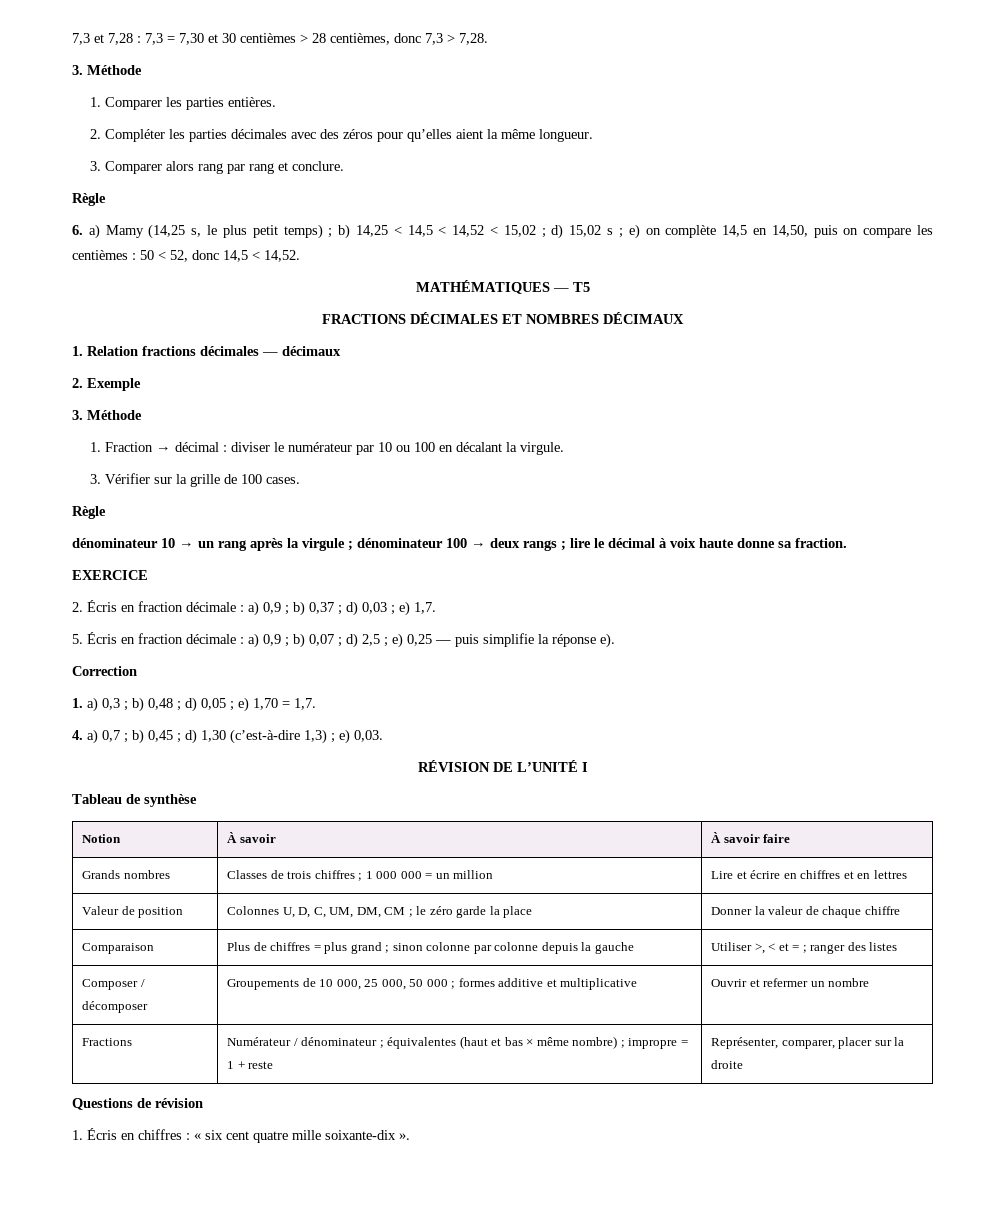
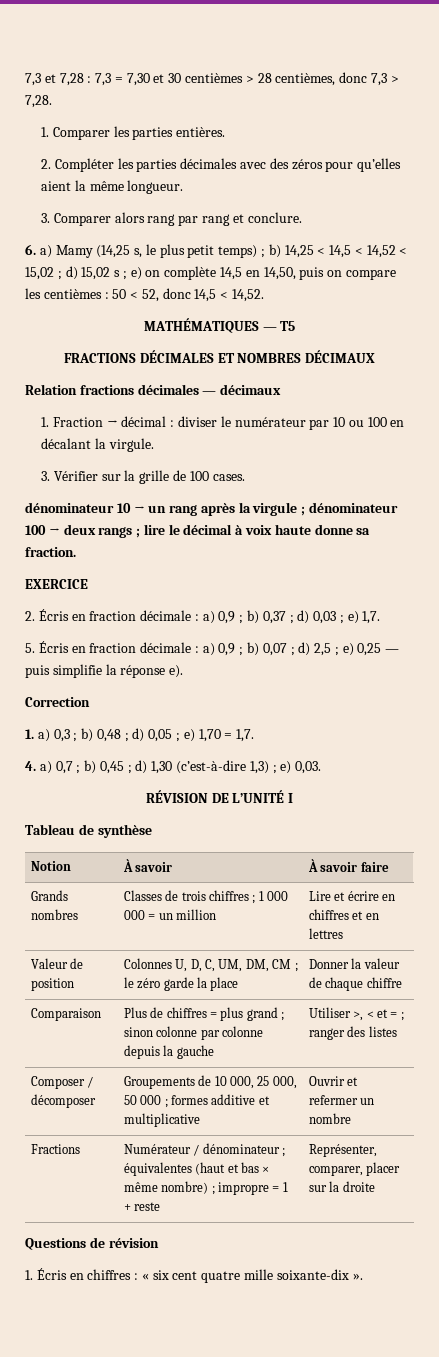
  7,3 et 7,28 : 7,3 = 7,30 et 30 centièmes > 28 centièmes, donc 7,3 > 7,28.
- 3. Méthode
  3. Comparer alors rang par rang et conclure.
- Règle
- 1. Relation fractions décimales — décimaux
+ Relation fractions décimales — décimaux
- 2. Exemple
- 3. Méthode
  3. Vérifier sur la grille de 100 cases.
- Règle

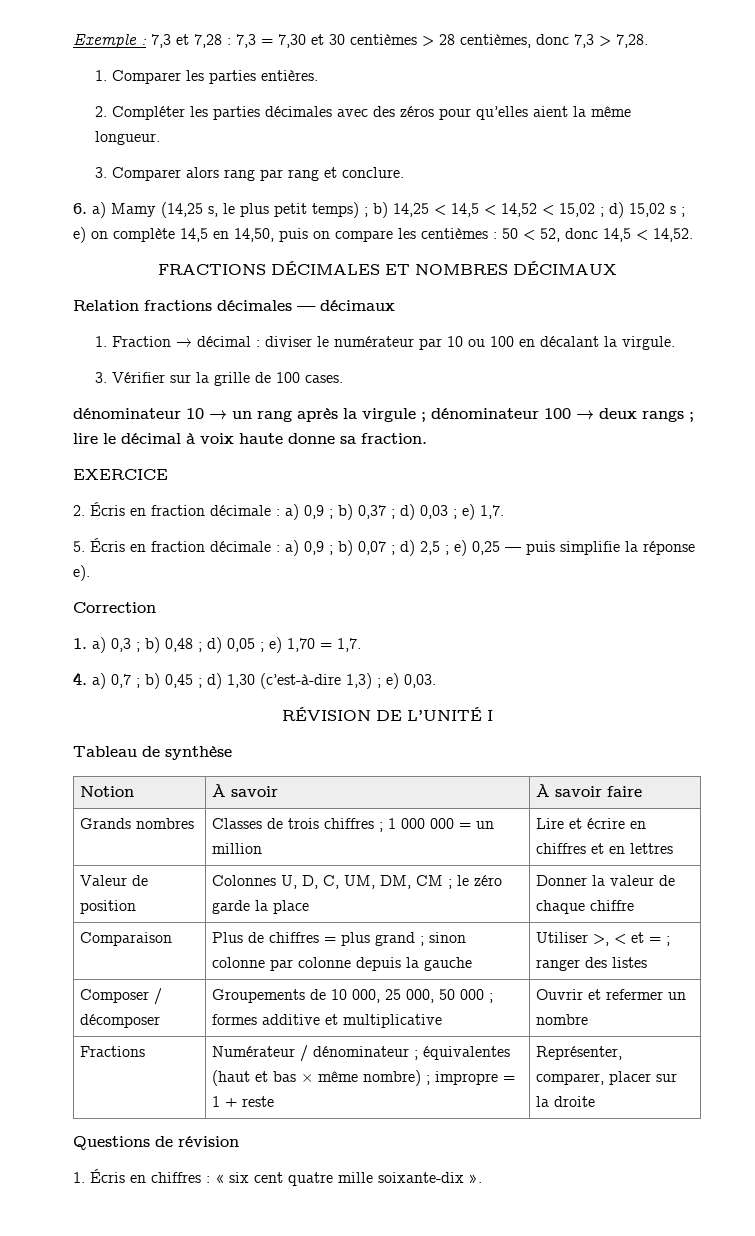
- 7,3 et 7,28 : 7,3 = 7,30 et 30 centièmes > 28 centièmes, donc 7,3 > 7,28.
+ Exemple : 7,3 et 7,28 : 7,3 = 7,30 et 30 centièmes > 28 centièmes, donc 7,3 > 7,28.
- MATHÉMATIQUES — T5

